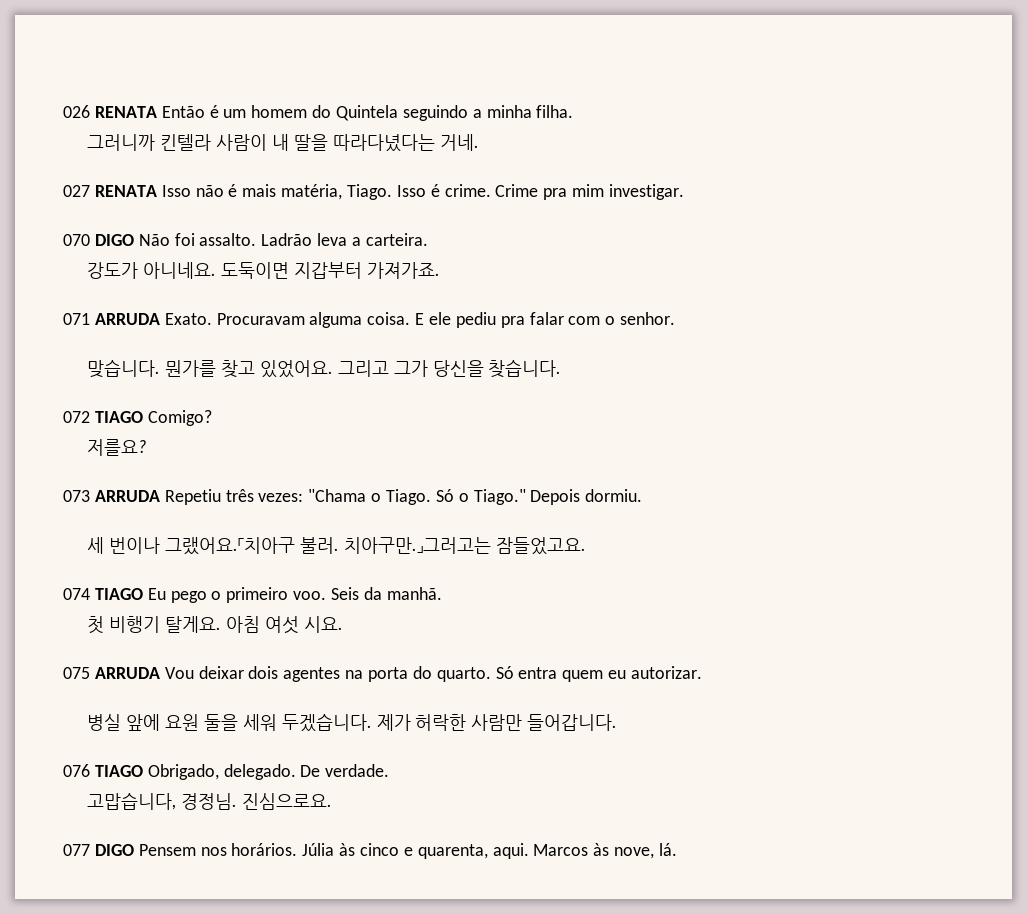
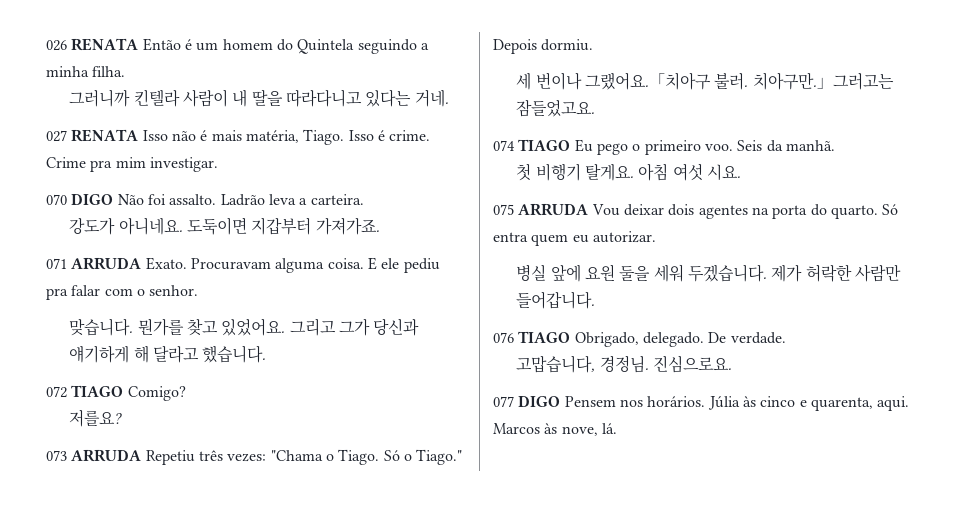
- 그러니까 킨텔라 사람이 내 딸을 따라다녔다는 거네.
+ 그러니까 킨텔라 사람이 내 딸을 따라다니고 있다는 거네.
- 그리고 그가 당신을 찾습니다.
+ 그리고 그가 당신과 얘기하게 해 달라고 했습니다.

